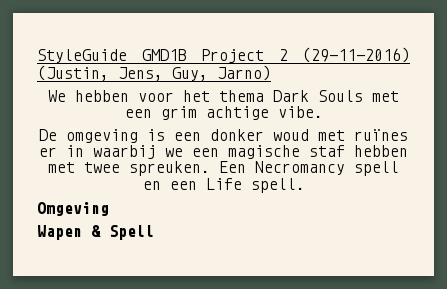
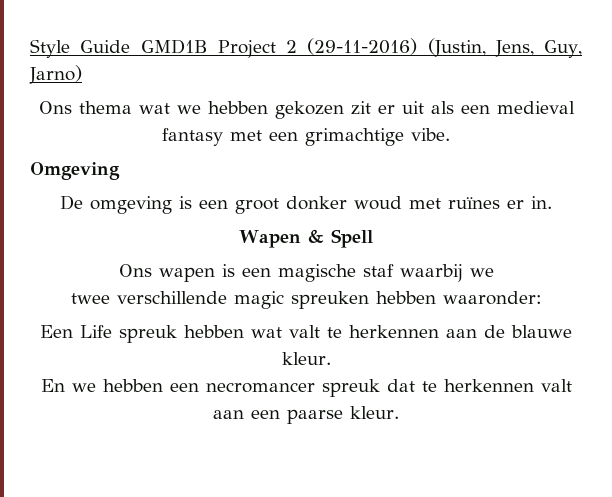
- StyleGuide GMD1B Project 2 (29-11-2016) (Justin, Jens, Guy, Jarno)
+ Style Guide GMD1B Project 2 (29-11-2016) (Justin, Jens, Guy, Jarno)
- We hebben voor het thema Dark Souls met een grim achtige vibe.
+ Ons thema wat we hebben gekozen zit er uit als een medieval fantasy met een grimachtige vibe.
+ Omgeving
- De omgeving is een donker woud met ruïnes er in waarbij we een magische staf hebben met twee spreuken. Een Necromancy spell en een Life spell.
- Omgeving
+ De omgeving is een groot donker woud met ruïnes er in.
  Wapen & Spell
+ Ons wapen is een magische staf waarbij we
+ twee verschillende magic spreuken hebben waaronder:
+ Een Life spreuk hebben wat valt te herkennen aan de blauwe kleur.
+ En we hebben een necromancer spreuk dat te herkennen valt aan een paarse kleur.

